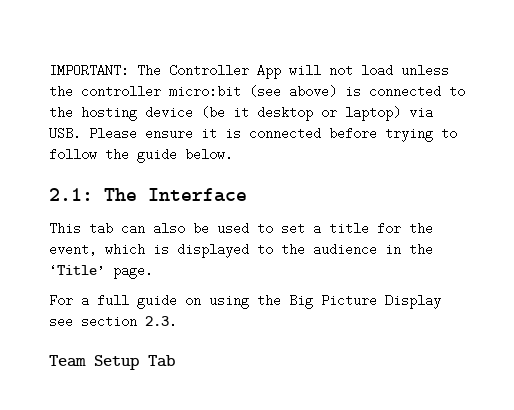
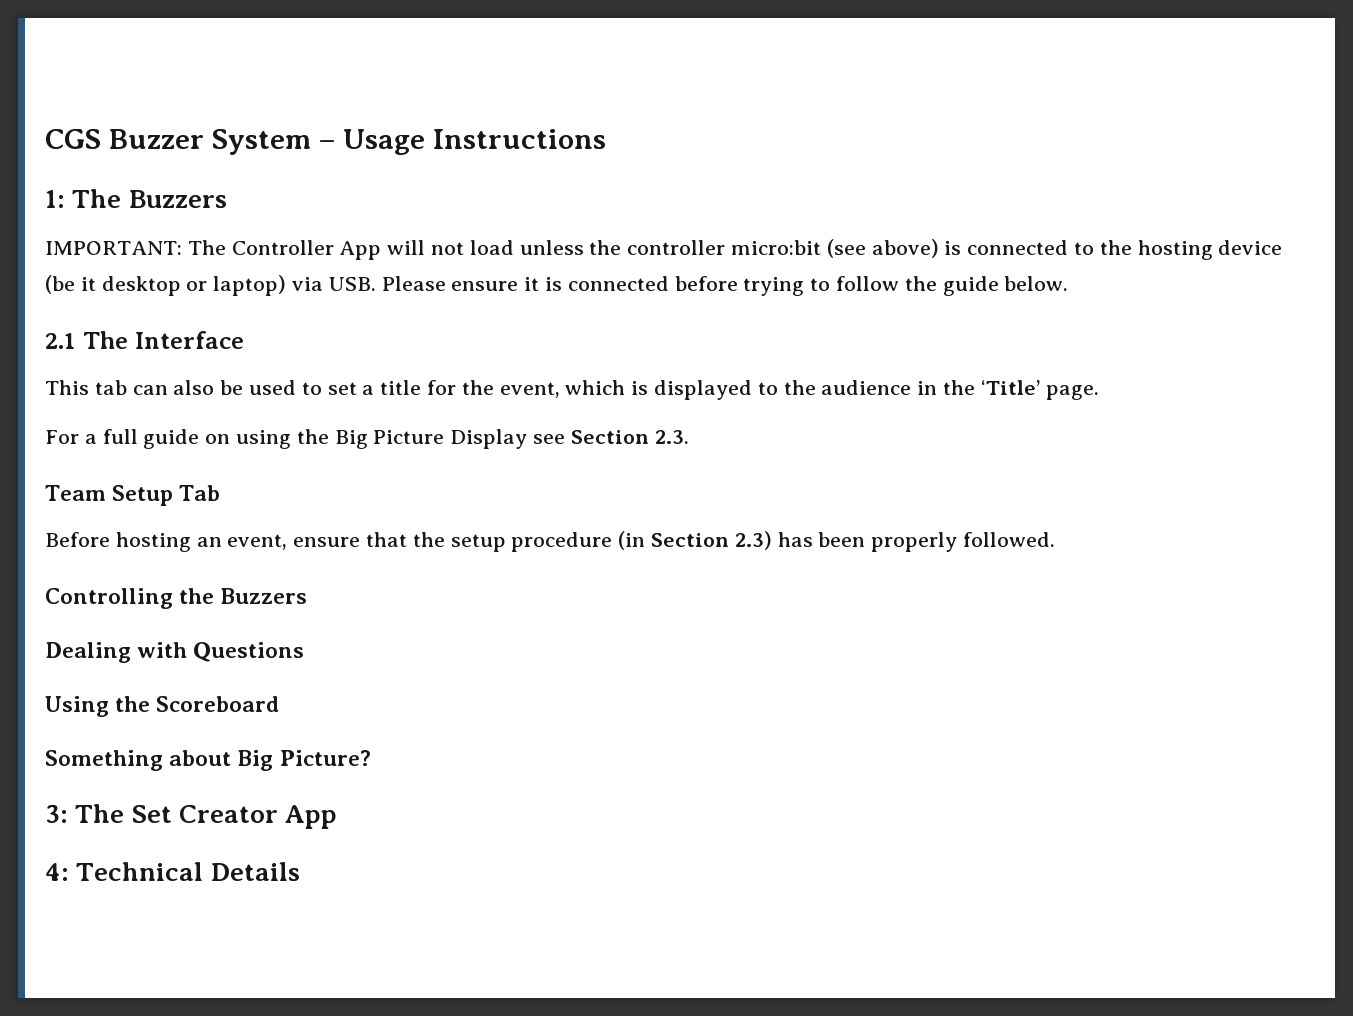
+ CGS Buzzer System – Usage Instructions
+ 1: The Buzzers
- 2.1: The Interface
+ 2.1 The Interface
- For a full guide on using the Big Picture Display see section 2.3.
+ For a full guide on using the Big Picture Display see Section 2.3.
+ Before hosting an event, ensure that the setup procedure (in Section 2.3) has been properly followed.
+ Controlling the Buzzers
+ Dealing with Questions
+ Using the Scoreboard
+ Something about Big Picture?
+ 3: The Set Creator App
+ 4: Technical Details

